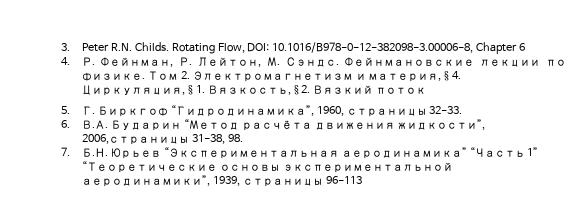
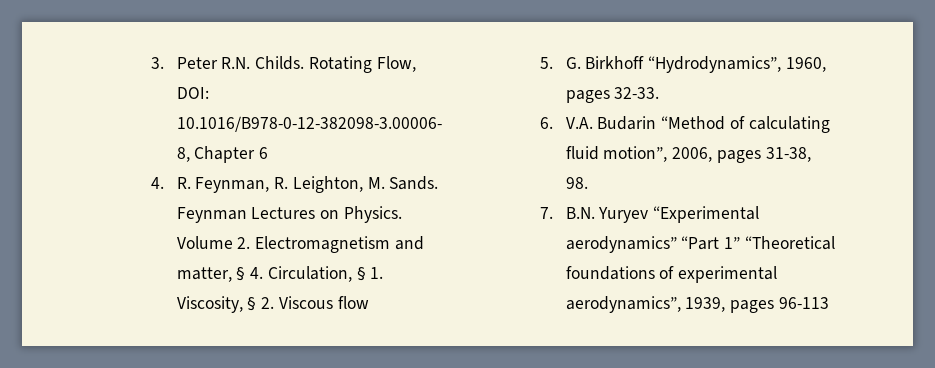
- 4. Р. Фейнман, Р. Лейтон, М. Сэндс. Фейнмановские лекции по физике. Том 2. Электромагнетизм и материя, § 4. Циркуляция, § 1. Вязкость, § 2. Вязкий поток
+ 4. R. Feynman, R. Leighton, M. Sands. Feynman Lectures on Physics. Volume 2. Electromagnetism and matter, § 4. Circulation, § 1. Viscosity, § 2. Viscous flow
- 5. Г. Биркгоф “Гидродинамика”, 1960, страницы 32-33.
- 6. В.А. Бударин “Метод расчёта движения жидкости”, 2006,страницы 31-38, 98.
- 7. Б.Н. Юрьев “Экспериментальная аеродинамика” “Часть 1” “Теоретические основы экспериментальной аеродинамики”, 1939, страницы 96-113
+ 5. G. Birkhoff “Hydrodynamics”, 1960, pages 32-33.
+ 6. V.A. Budarin “Method of calculating fluid motion”, 2006, pages 31-38, 98.
+ 7. B.N. Yuryev “Experimental aerodynamics” “Part 1” “Theoretical foundations of experimental aerodynamics”, 1939, pages 96-113

